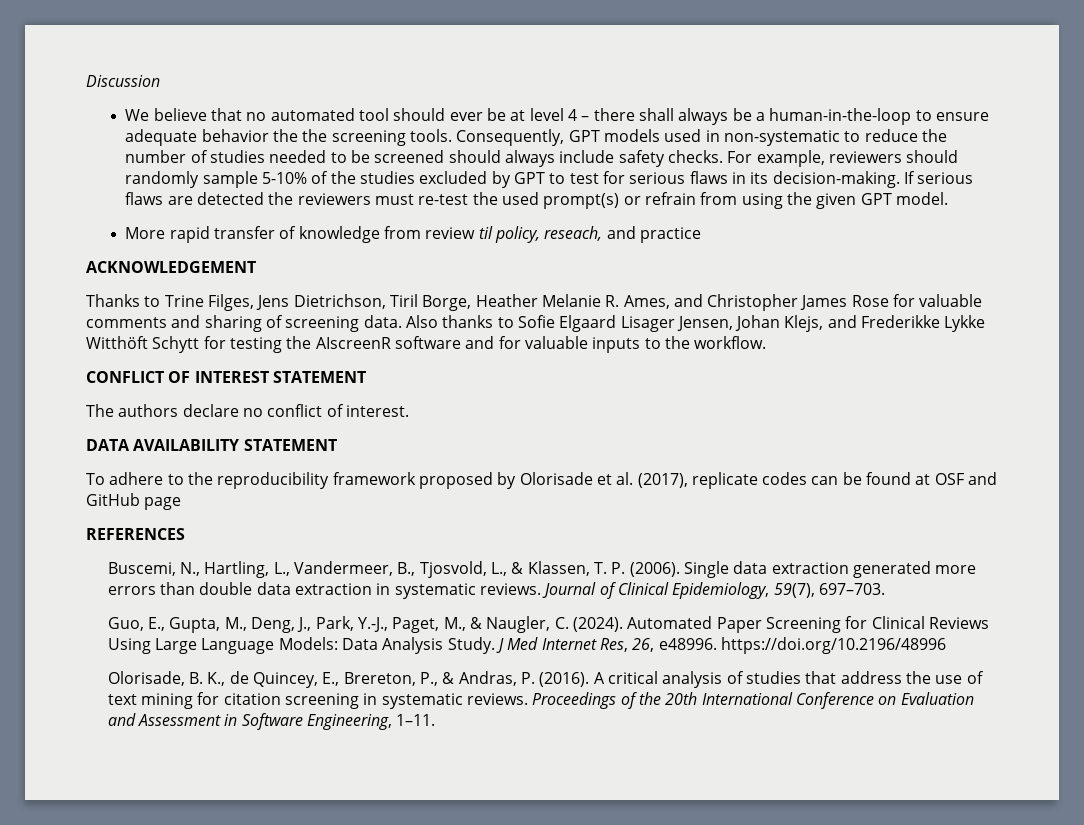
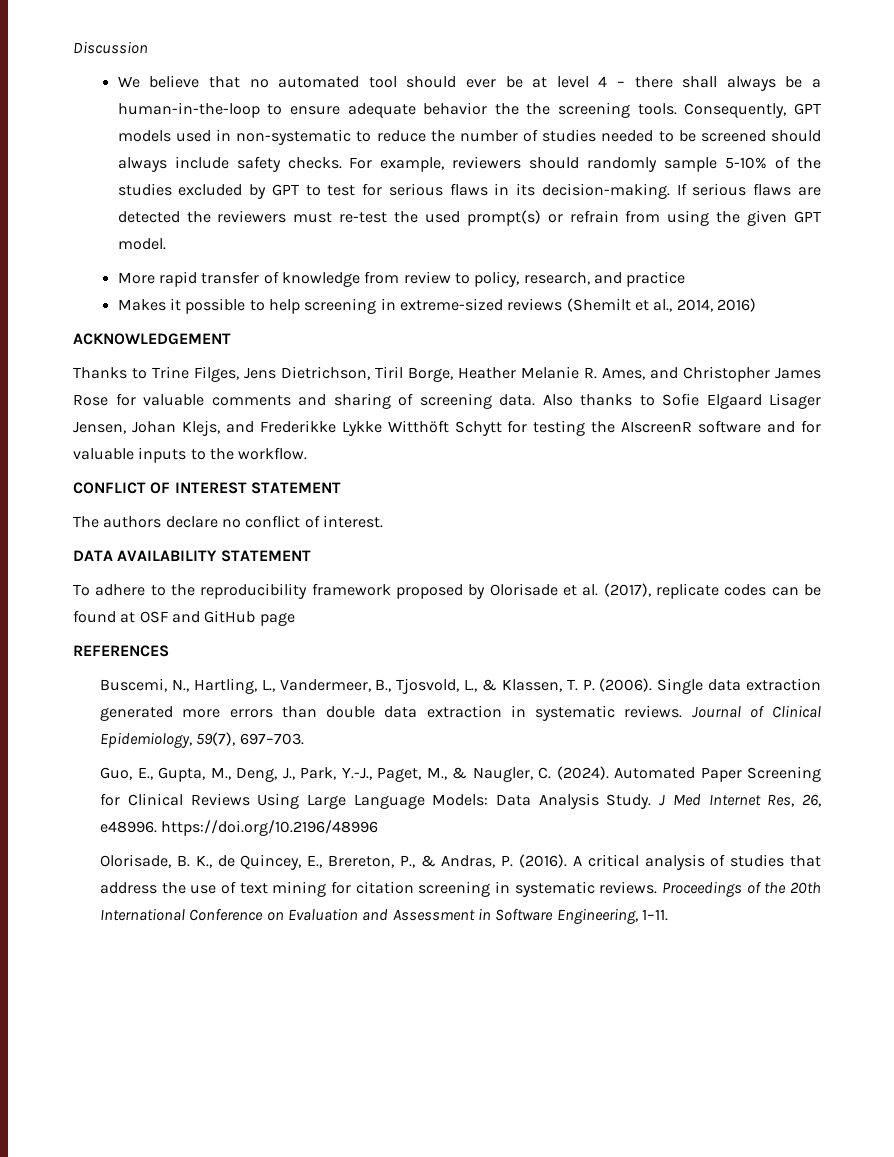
- More rapid transfer of knowledge from review til policy, reseach, and practice
+ More rapid transfer of knowledge from review to policy, research, and practice
+ Makes it possible to help screening in extreme-sized reviews (Shemilt et al., 2014, 2016)

